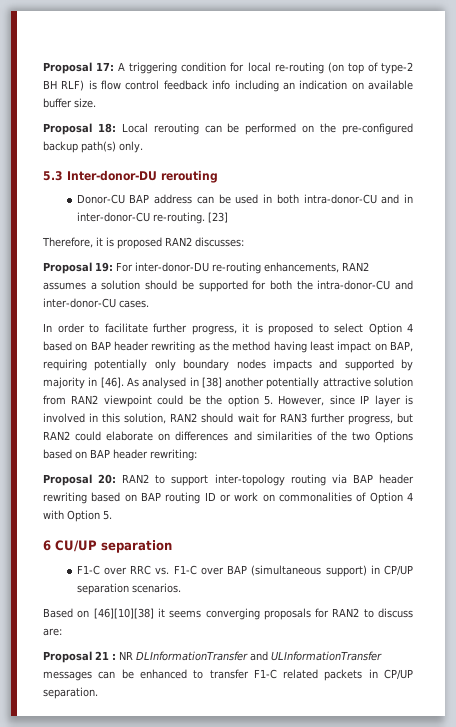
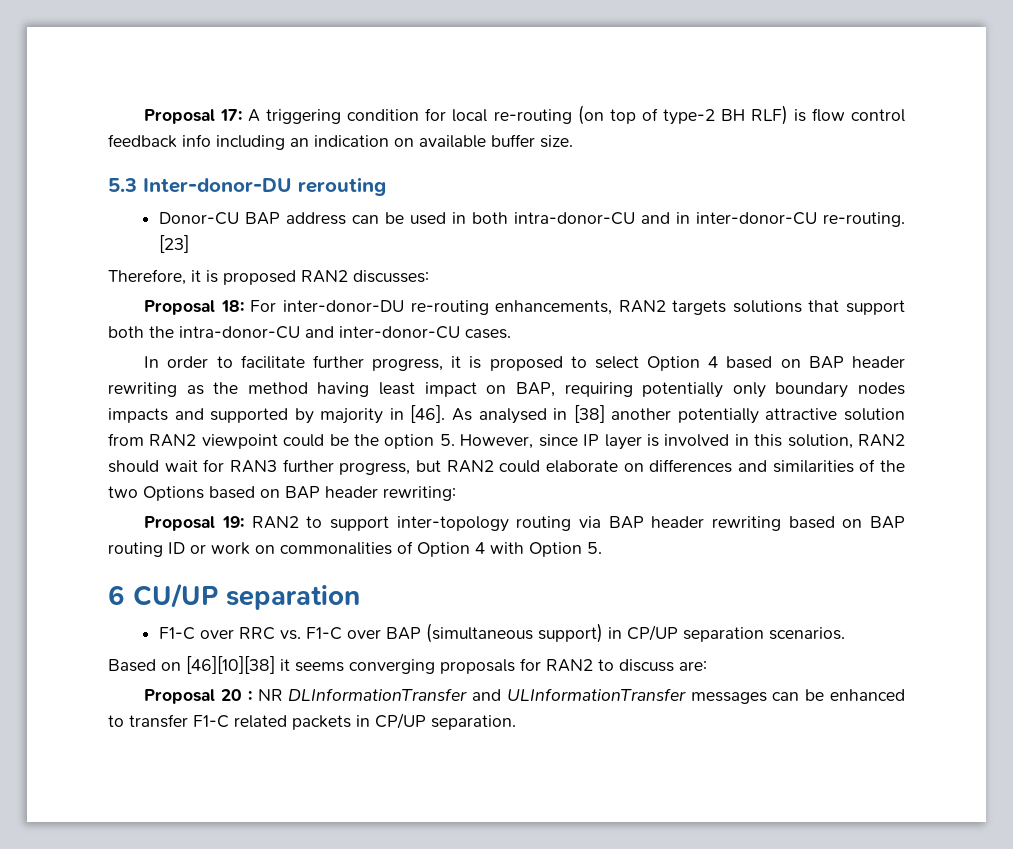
- Proposal 18: Local rerouting can be performed on the pre-configured backup path(s) only.
- Proposal 19: For inter-donor-DU re-routing enhancements, RAN2 assumes a solution should be supported for both the intra-donor-CU and inter-donor-CU cases.
+ Proposal 18: For inter-donor-DU re-routing enhancements, RAN2 targets solutions that support both the intra-donor-CU and inter-donor-CU cases.
- Proposal 20: RAN2 to support inter-topology routing via BAP header rewriting based on BAP routing ID or work on commonalities of Option 4 with Option 5.
+ Proposal 19: RAN2 to support inter-topology routing via BAP header rewriting based on BAP routing ID or work on commonalities of Option 4 with Option 5.
- Proposal 21 : NR DLInformationTransfer and ULInformationTransfer messages can be enhanced to transfer F1-C related packets in CP/UP separation.
+ Proposal 20 : NR DLInformationTransfer and ULInformationTransfer messages can be enhanced to transfer F1-C related packets in CP/UP separation.

